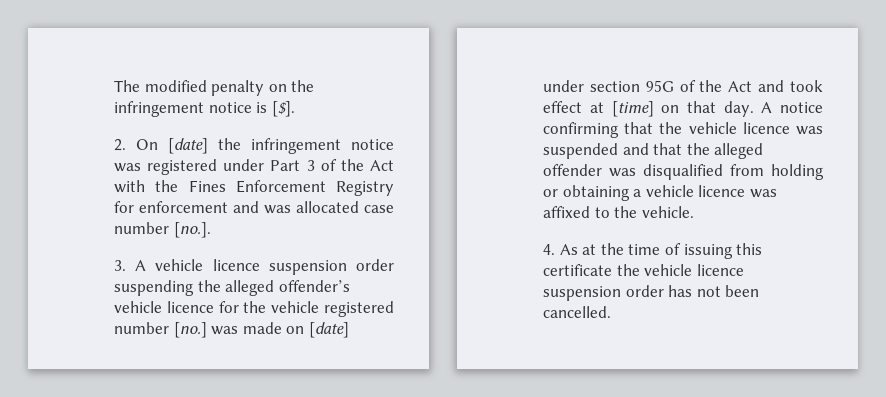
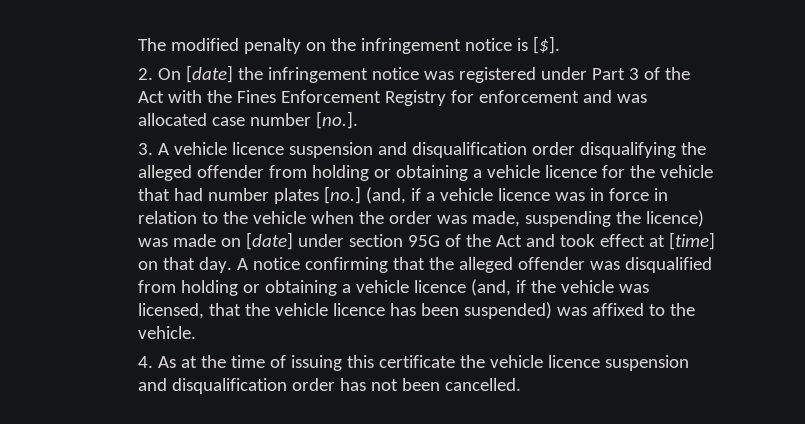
- 3. A vehicle licence suspension order suspending the alleged offender’s vehicle licence for the vehicle registered number [no.] was made on [date] under section 95G of the Act and took effect at [time] on that day.
+ 3. A vehicle licence suspension and disqualification order disqualifying the alleged offender from holding or obtaining a vehicle licence for the vehicle that had number plates [no.] (and, if a vehicle licence was in force in relation to the vehicle when the order was made, suspending the licence) was made on [date] under section 95G of the Act and took effect at [time] on that day.
- A notice confirming that the vehicle licence was suspended and that the alleged offender was disqualified from holding or obtaining a vehicle licence was affixed to the vehicle.
+ A notice confirming that the alleged offender was disqualified from holding or obtaining a vehicle licence (and, if the vehicle was licensed, that the vehicle licence has been suspended) was affixed to the vehicle.
- 4. As at the time of issuing this certificate the vehicle licence suspension order has not been cancelled.
+ 4. As at the time of issuing this certificate the vehicle licence suspension and disqualification order has not been cancelled.

